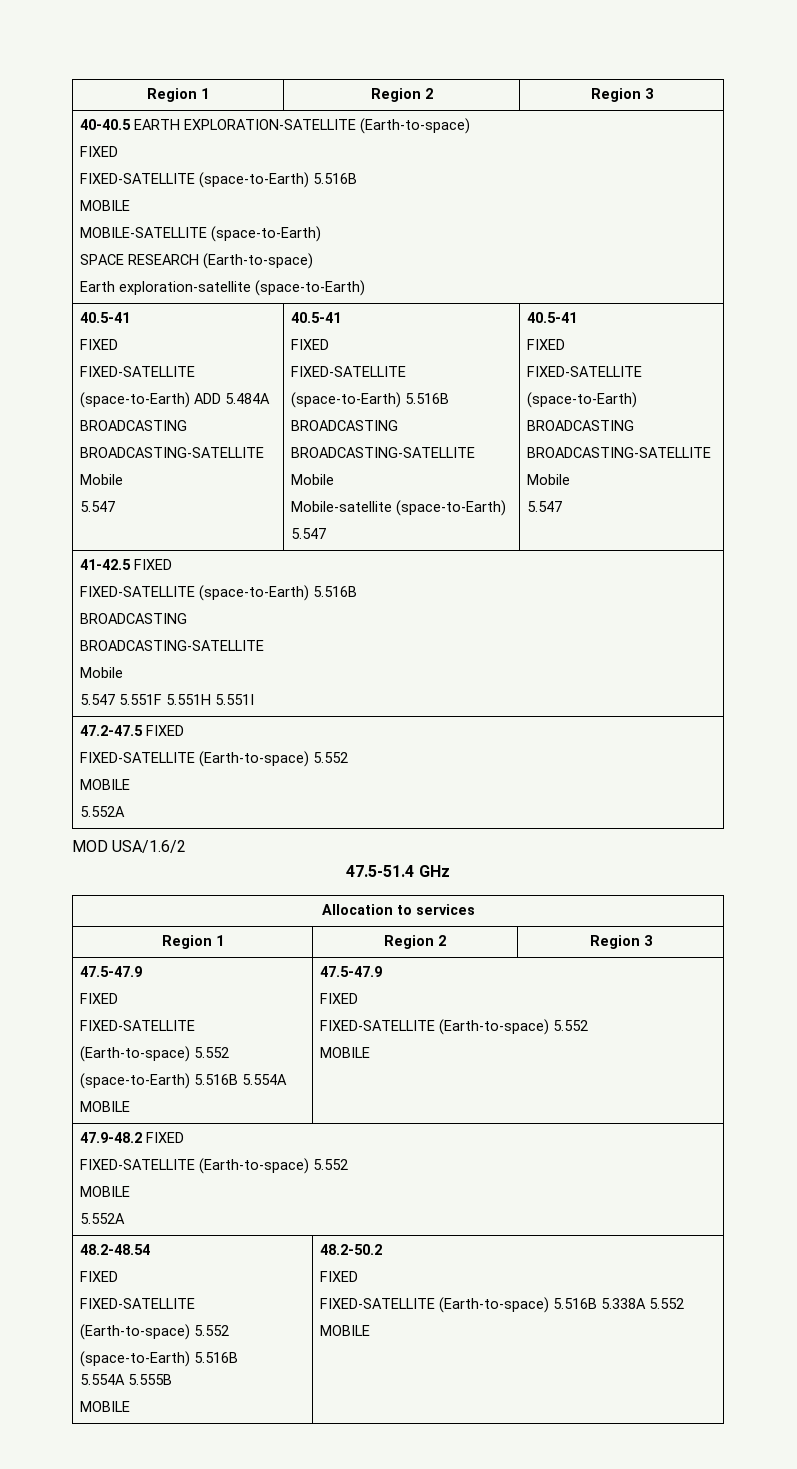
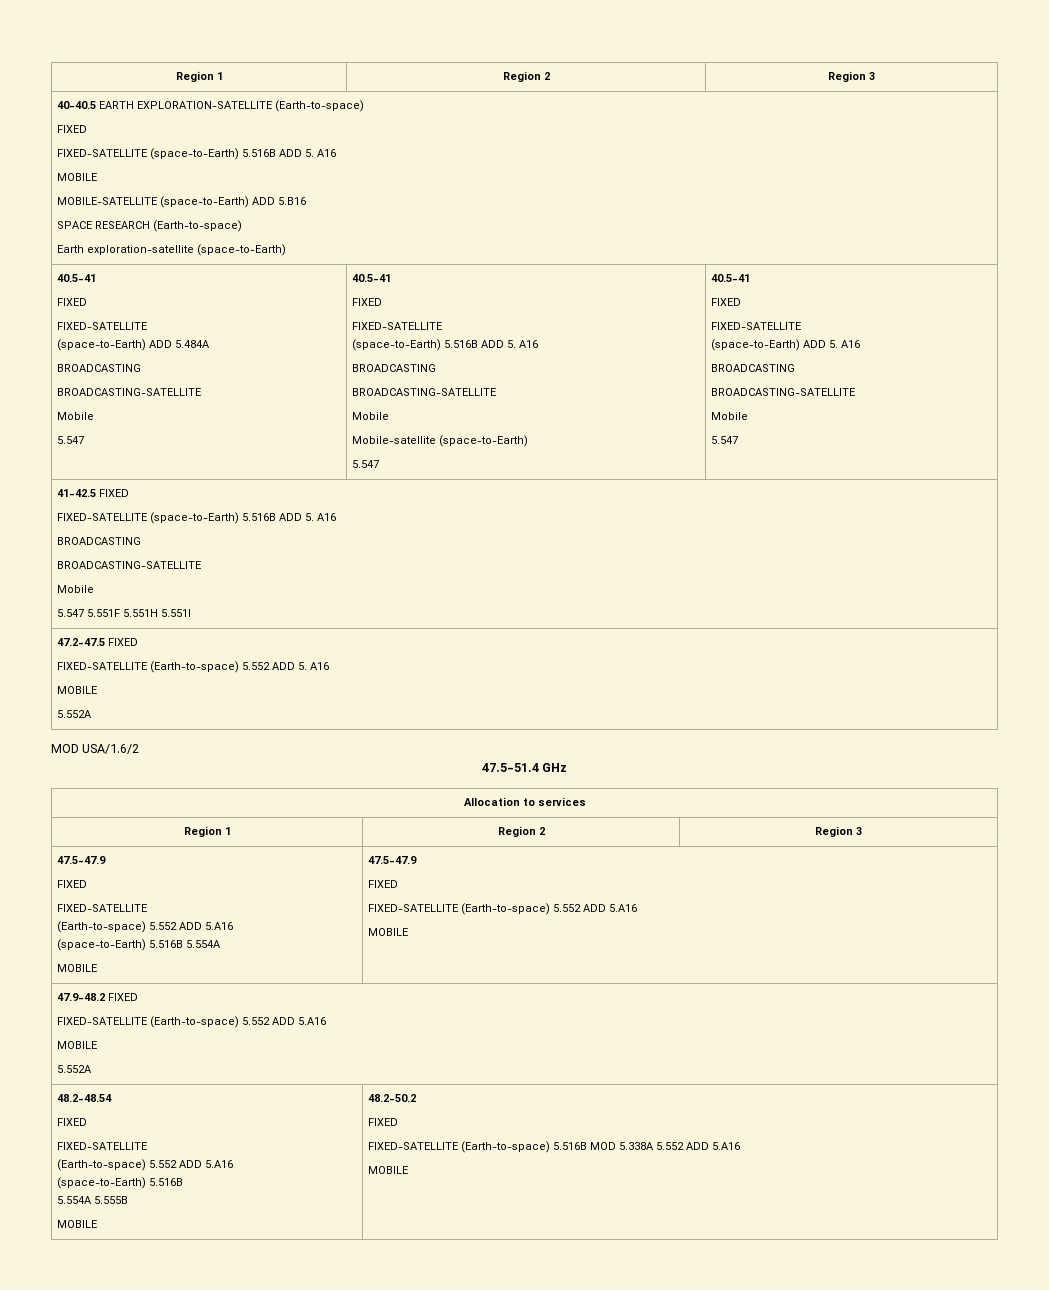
  40-40.5 EARTH EXPLORATION-SATELLITE (Earth-to-space)
  FIXED
- FIXED-SATELLITE (space-to-Earth) 5.516B
+ FIXED-SATELLITE (space-to-Earth) 5.516B ADD 5. A16
  MOBILE
- MOBILE-SATELLITE (space-to-Earth)
+ MOBILE-SATELLITE (space-to-Earth) ADD 5.B16
  SPACE RESEARCH (Earth-to-space)
  Earth exploration-satellite (space-to-Earth)
  40.5-41
  FIXED
  FIXED-SATELLITE
  (space-to-Earth) ADD 5.484A
  BROADCASTING
  BROADCASTING-SATELLITE
  Mobile
  5.547 | 40.5-41
  FIXED
  FIXED-SATELLITE
- (space-to-Earth) 5.516B
+ (space-to-Earth) 5.516B ADD 5. A16
  BROADCASTING
  BROADCASTING-SATELLITE
  Mobile
  Mobile-satellite (space-to-Earth)
  5.547 | 40.5-41
  FIXED
  FIXED-SATELLITE
- (space-to-Earth)
+ (space-to-Earth) ADD 5. A16
  41-42.5 FIXED
- FIXED-SATELLITE (space-to-Earth) 5.516B
+ FIXED-SATELLITE (space-to-Earth) 5.516B ADD 5. A16
  47.2-47.5 FIXED
- FIXED-SATELLITE (Earth-to-space) 5.552
+ FIXED-SATELLITE (Earth-to-space) 5.552 ADD 5. A16
  Allocation to services
  Region 1 | Region 2 | Region 3
  47.5-47.9
  FIXED
  FIXED-SATELLITE
- (Earth-to-space) 5.552
+ (Earth-to-space) 5.552 ADD 5.A16
  (space-to-Earth) 5.516B 5.554A
  MOBILE | 47.5-47.9
  FIXED
- FIXED-SATELLITE (Earth-to-space) 5.552
+ FIXED-SATELLITE (Earth-to-space) 5.552 ADD 5.A16
  47.9-48.2 FIXED
- FIXED-SATELLITE (Earth-to-space) 5.552
+ FIXED-SATELLITE (Earth-to-space) 5.552 ADD 5.A16
  48.2-48.54
  FIXED
  FIXED-SATELLITE
- (Earth-to-space) 5.552
+ (Earth-to-space) 5.552 ADD 5.A16
  (space-to-Earth) 5.516B
  5.554A 5.555B
  MOBILE | 48.2-50.2
  FIXED
- FIXED-SATELLITE (Earth-to-space) 5.516B 5.338A 5.552
+ FIXED-SATELLITE (Earth-to-space) 5.516B MOD 5.338A 5.552 ADD 5.A16

